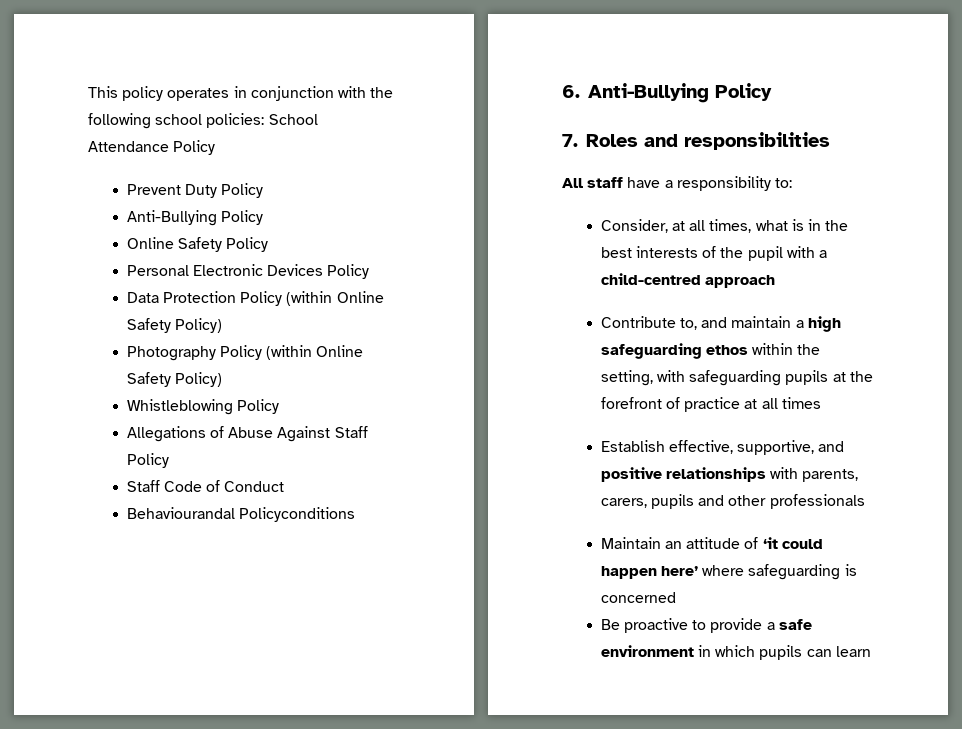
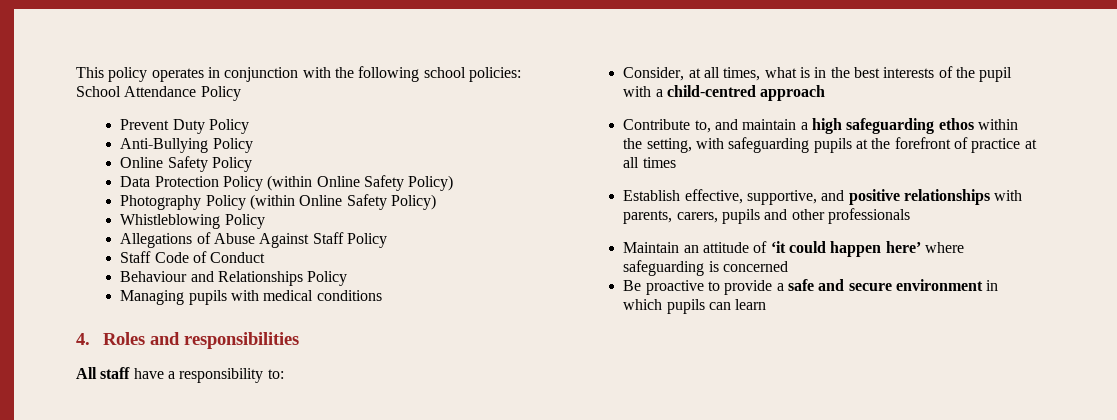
- Personal Electronic Devices Policy
- Behaviourandal Policyconditions
- 6. Anti-Bullying Policy
- 7. Roles and responsibilities
+ Behaviour and Relationships Policy
+ Managing pupils with medical conditions
+ 4. Roles and responsibilities
- Be proactive to provide a safe environment in which pupils can learn
+ Be proactive to provide a safe and secure environment in which pupils can learn

